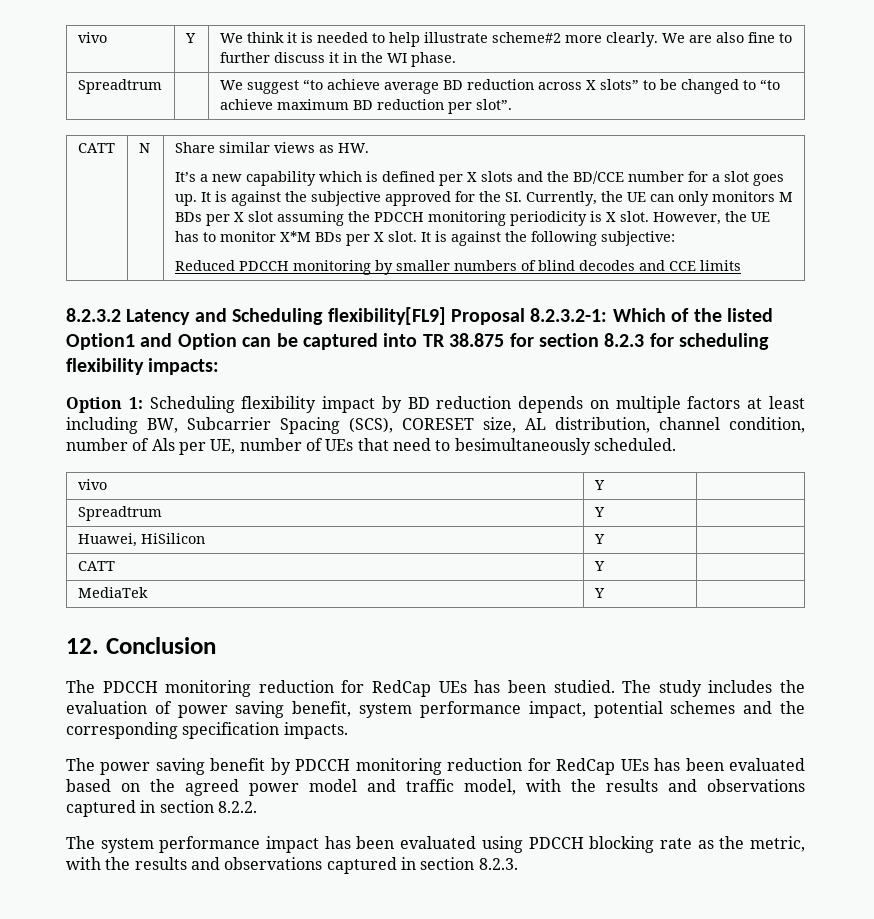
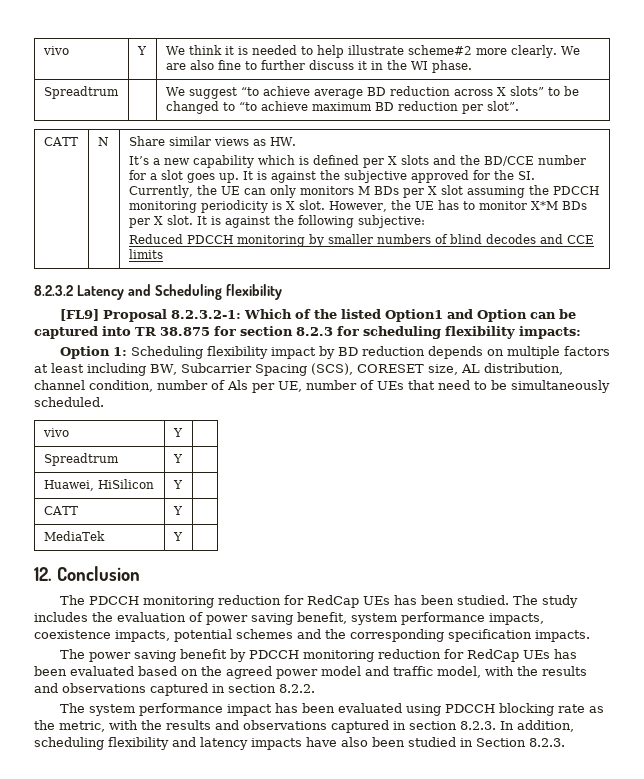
- 8.2.3.2 Latency and Scheduling flexibility[FL9] Proposal 8.2.3.2-1: Which of the listed Option1 and Option can be captured into TR 38.875 for section 8.2.3 for scheduling flexibility impacts:
+ 8.2.3.2 Latency and Scheduling flexibility
+ [FL9] Proposal 8.2.3.2-1: Which of the listed Option1 and Option can be captured into TR 38.875 for section 8.2.3 for scheduling flexibility impacts:
- Option 1: Scheduling flexibility impact by BD reduction depends on multiple factors at least including BW, Subcarrier Spacing (SCS), CORESET size, AL distribution, channel condition, number of Als per UE, number of UEs that need to besimultaneously scheduled.
+ Option 1: Scheduling flexibility impact by BD reduction depends on multiple factors at least including BW, Subcarrier Spacing (SCS), CORESET size, AL distribution, channel condition, number of Als per UE, number of UEs that need to be simultaneously scheduled.
- The study includes the evaluation of power saving benefit, system performance impact, potential schemes and the corresponding specification impacts.
+ The study includes the evaluation of power saving benefit, system performance impacts, coexistence impacts, potential schemes and the corresponding specification impacts.
- The system performance impact has been evaluated using PDCCH blocking rate as the metric, with the results and observations captured in section 8.2.3.
+ The system performance impact has been evaluated using PDCCH blocking rate as the metric, with the results and observations captured in section 8.2.3. In addition, scheduling flexibility and latency impacts have also been studied in Section 8.2.3.

